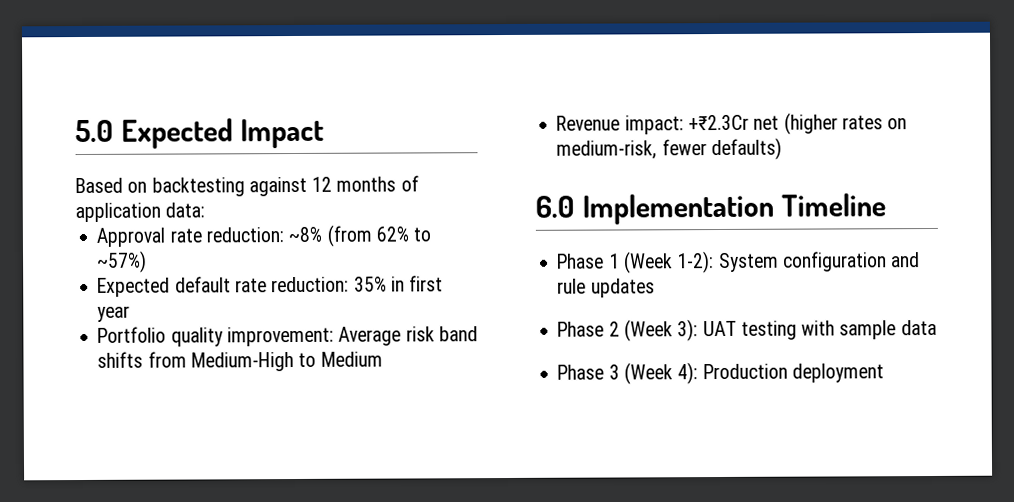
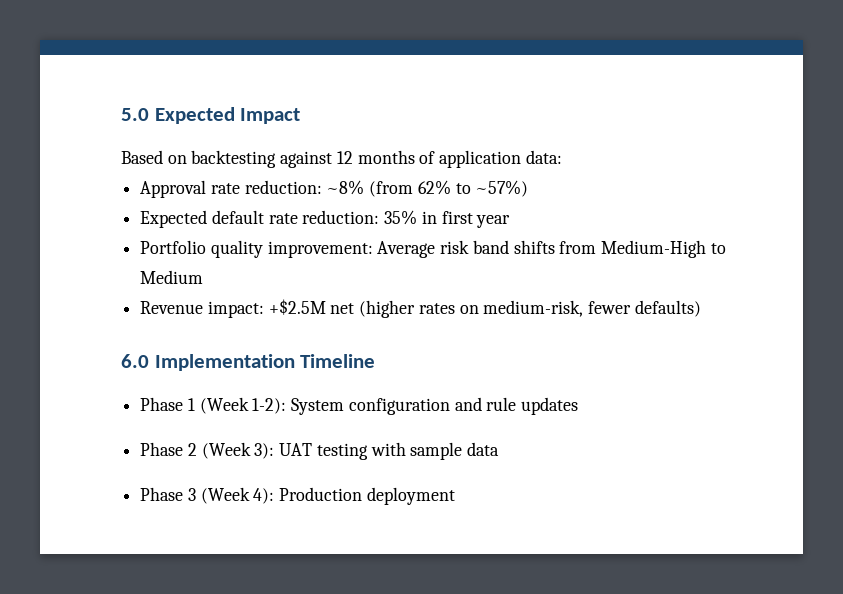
- Revenue impact: +₹2.3Cr net (higher rates on medium-risk, fewer defaults)
+ Revenue impact: +$2.5M net (higher rates on medium-risk, fewer defaults)

